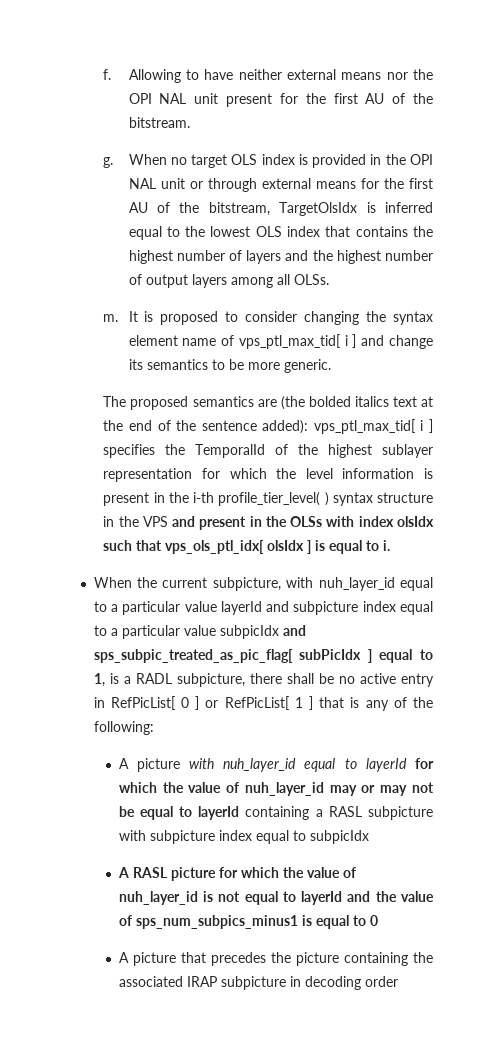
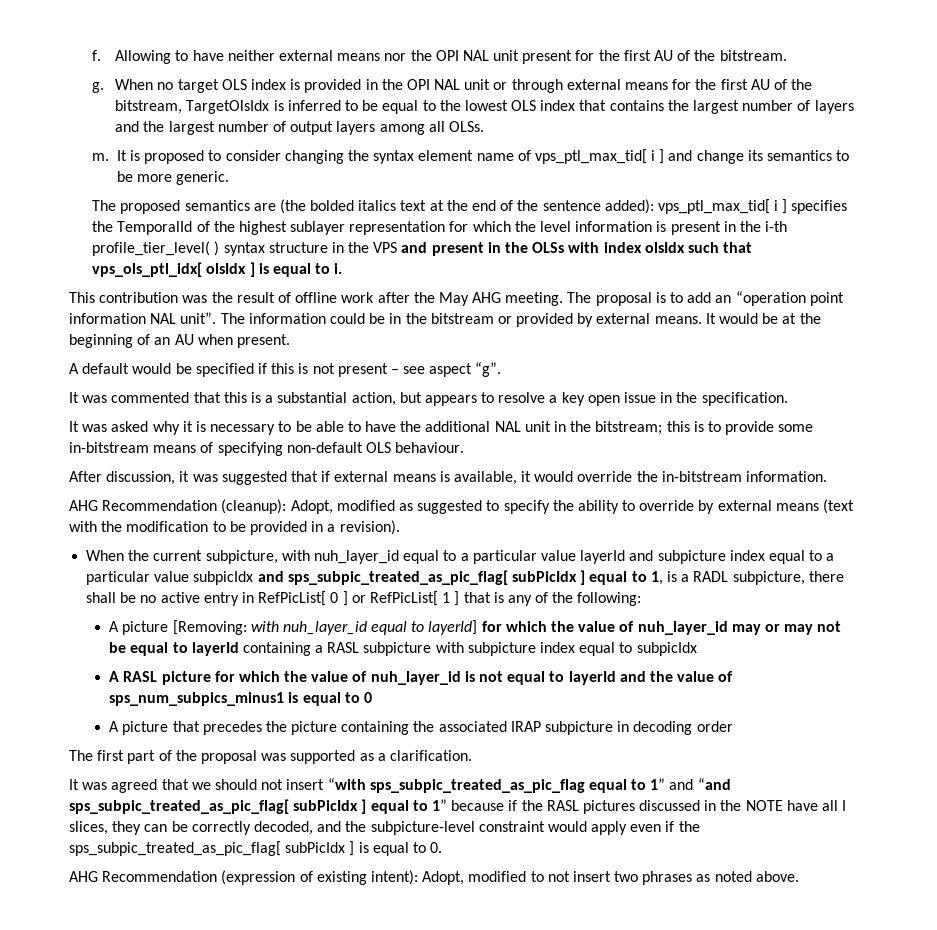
- When no target OLS index is provided in the OPI NAL unit or through external means for the first AU of the bitstream, TargetOlsIdx is inferred equal to the lowest OLS index that contains the highest number of layers and the highest number of output layers among all OLSs.
+ When no target OLS index is provided in the OPI NAL unit or through external means for the first AU of the bitstream, TargetOlsIdx is inferred to be equal to the lowest OLS index that contains the largest number of layers and the largest number of output layers among all OLSs.
+ This contribution was the result of offline work after the May AHG meeting. The proposal is to add an “operation point information NAL unit”. The information could be in the bitstream or provided by external means. It would be at the beginning of an AU when present.
+ A default would be specified if this is not present – see aspect “g”.
+ It was commented that this is a substantial action, but appears to resolve a key open issue in the specification.
+ It was asked why it is necessary to be able to have the additional NAL unit in the bitstream; this is to provide some in-bitstream means of specifying non-default OLS behaviour.
+ After discussion, it was suggested that if external means is available, it would override the in-bitstream information.
+ AHG Recommendation (cleanup): Adopt, modified as suggested to specify the ability to override by external means (text with the modification to be provided in a revision).
- A picture with nuh_layer_id equal to layerId for which the value of nuh_layer_id may or may not be equal to layerId containing a RASL subpicture with subpicture index equal to subpicIdx
+ A picture [Removing: with nuh_layer_id equal to layerId] for which the value of nuh_layer_id may or may not be equal to layerId containing a RASL subpicture with subpicture index equal to subpicIdx
+ The first part of the proposal was supported as a clarification.
+ It was agreed that we should not insert “with sps_subpic_treated_as_pic_flag equal to 1” and “and sps_subpic_treated_as_pic_flag[ subPicIdx ] equal to 1” because if the RASL pictures discussed in the NOTE have all I slices, they can be correctly decoded, and the subpicture-level constraint would apply even if the sps_subpic_treated_as_pic_flag[ subPicIdx ] is equal to 0.
+ AHG Recommendation (expression of existing intent): Adopt, modified to not insert two phrases as noted above.

